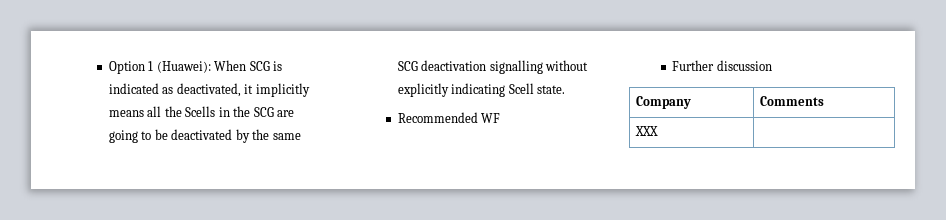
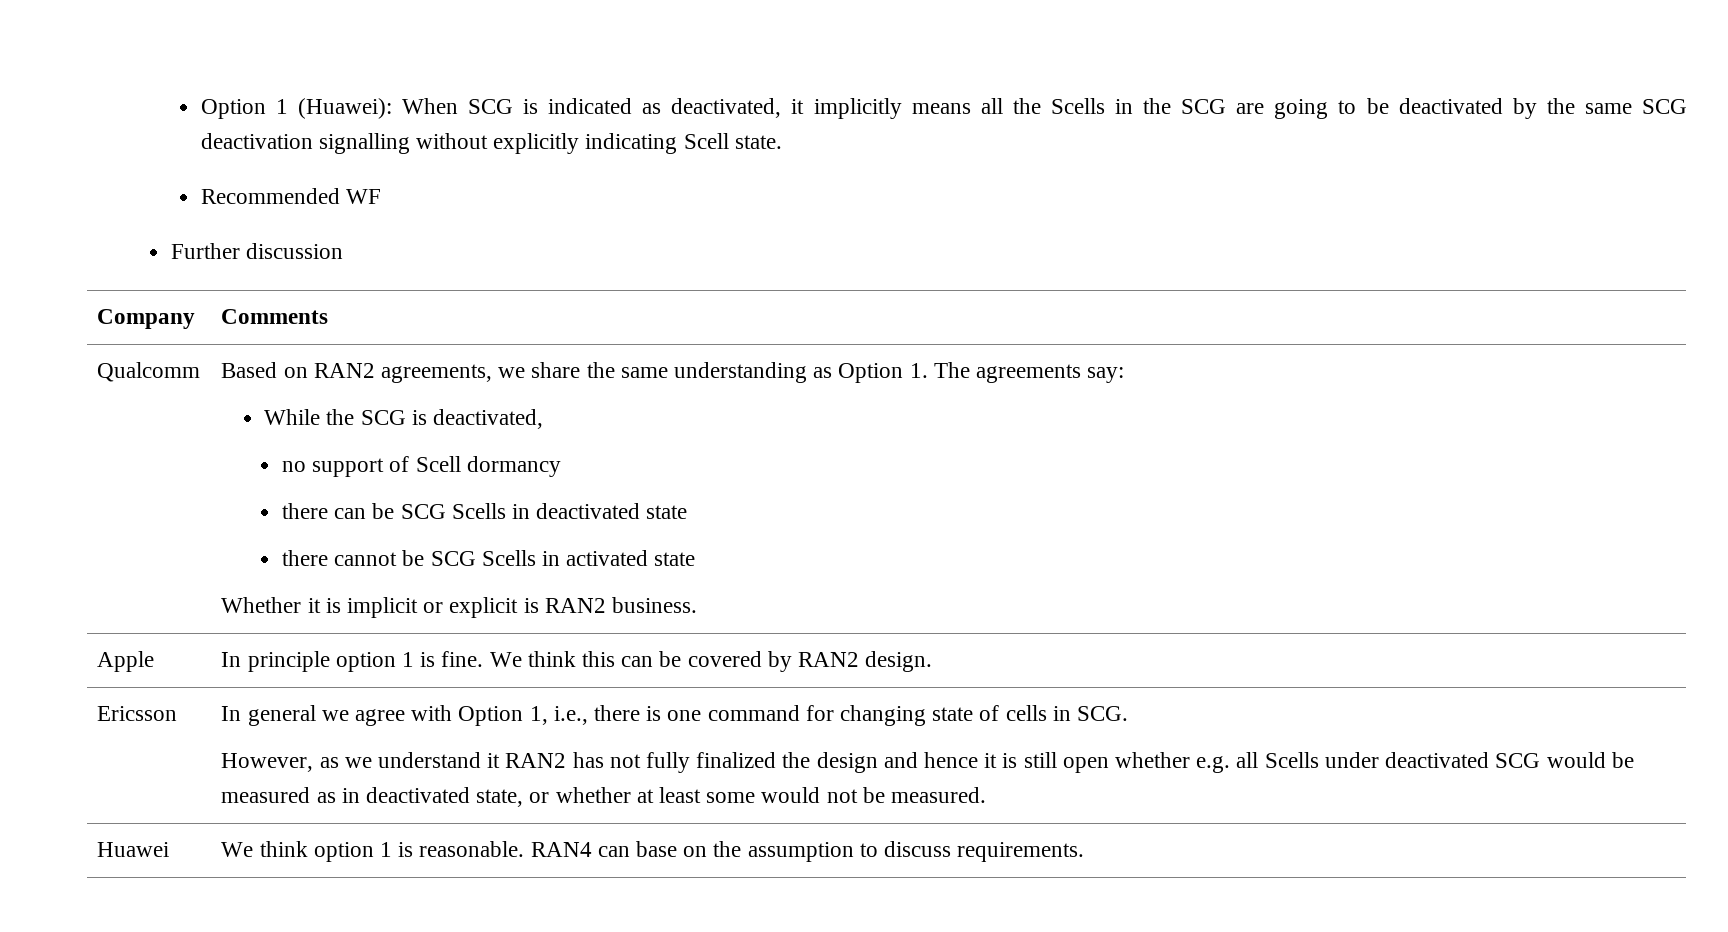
- XXX
+ Qualcomm | Based on RAN2 agreements, we share the same understanding as Option 1. The agreements say:
+ While the SCG is deactivated,
+ no support of Scell dormancy
+ there can be SCG Scells in deactivated state
+ there cannot be SCG Scells in activated state
+ Whether it is implicit or explicit is RAN2 business.
+ Apple | In principle option 1 is fine. We think this can be covered by RAN2 design.
+ Ericsson | In general we agree with Option 1, i.e., there is one command for changing state of cells in SCG.
+ However, as we understand it RAN2 has not fully finalized the design and hence it is still open whether e.g. all Scells under deactivated SCG would be measured as in deactivated state, or whether at least some would not be measured.
+ Huawei | We think option 1 is reasonable. RAN4 can base on the assumption to discuss requirements.

